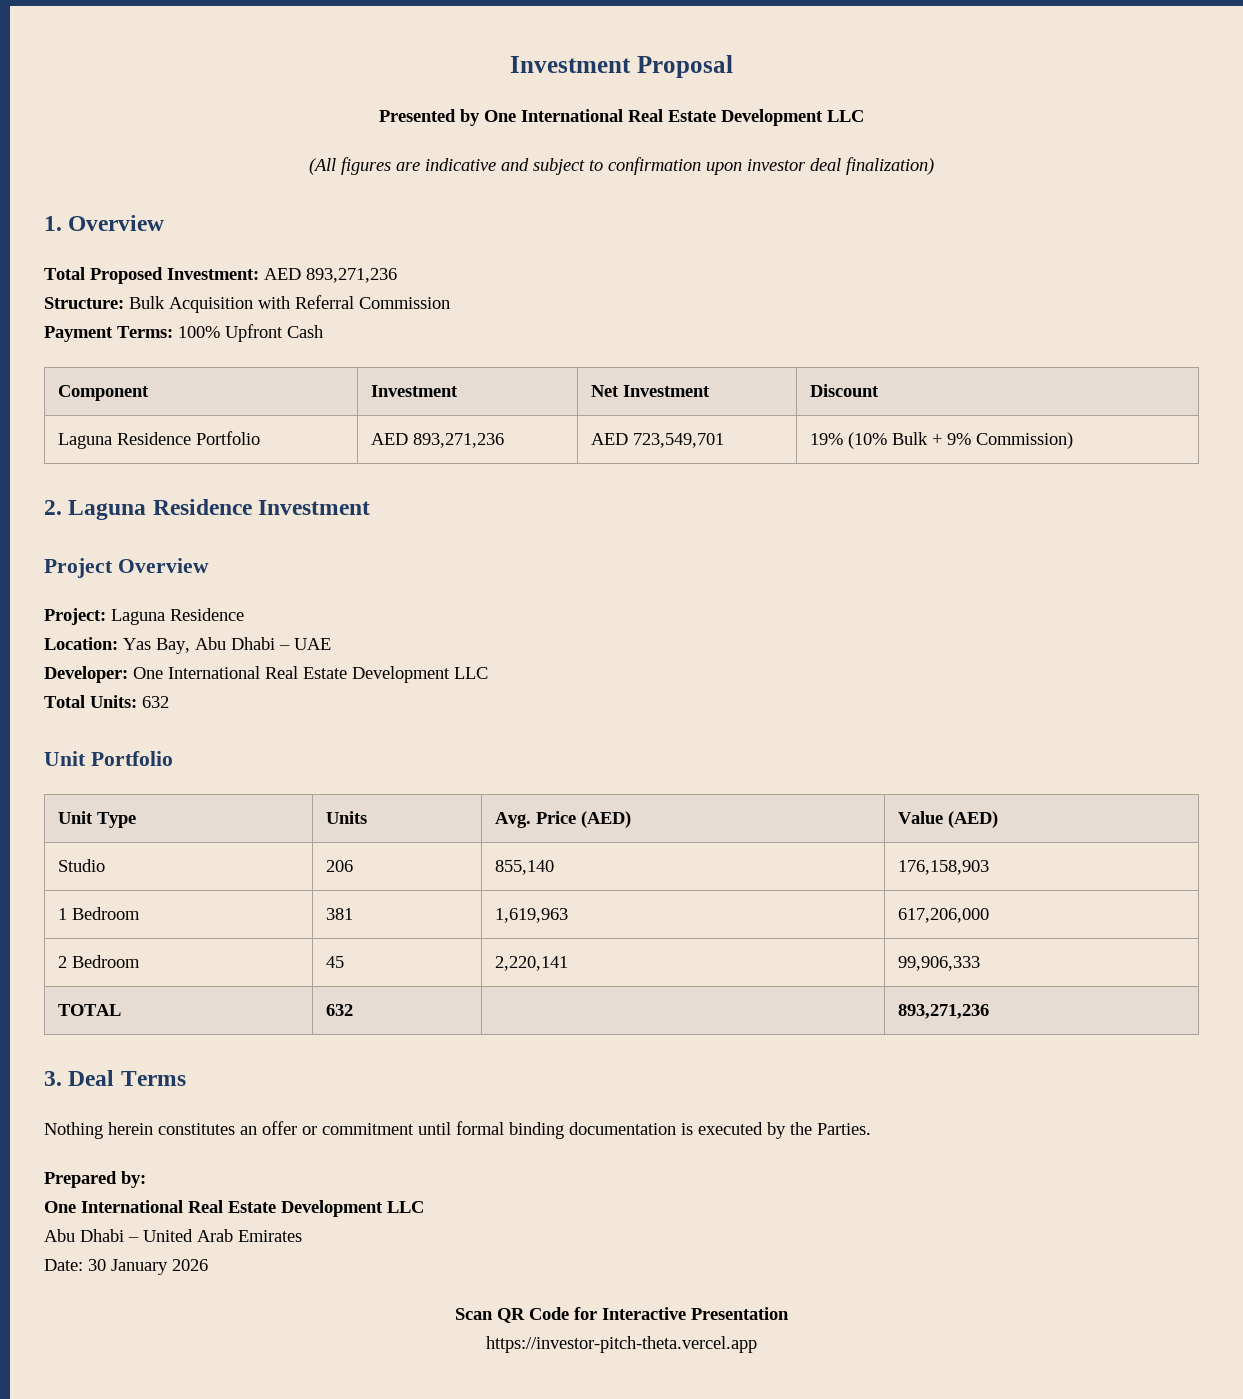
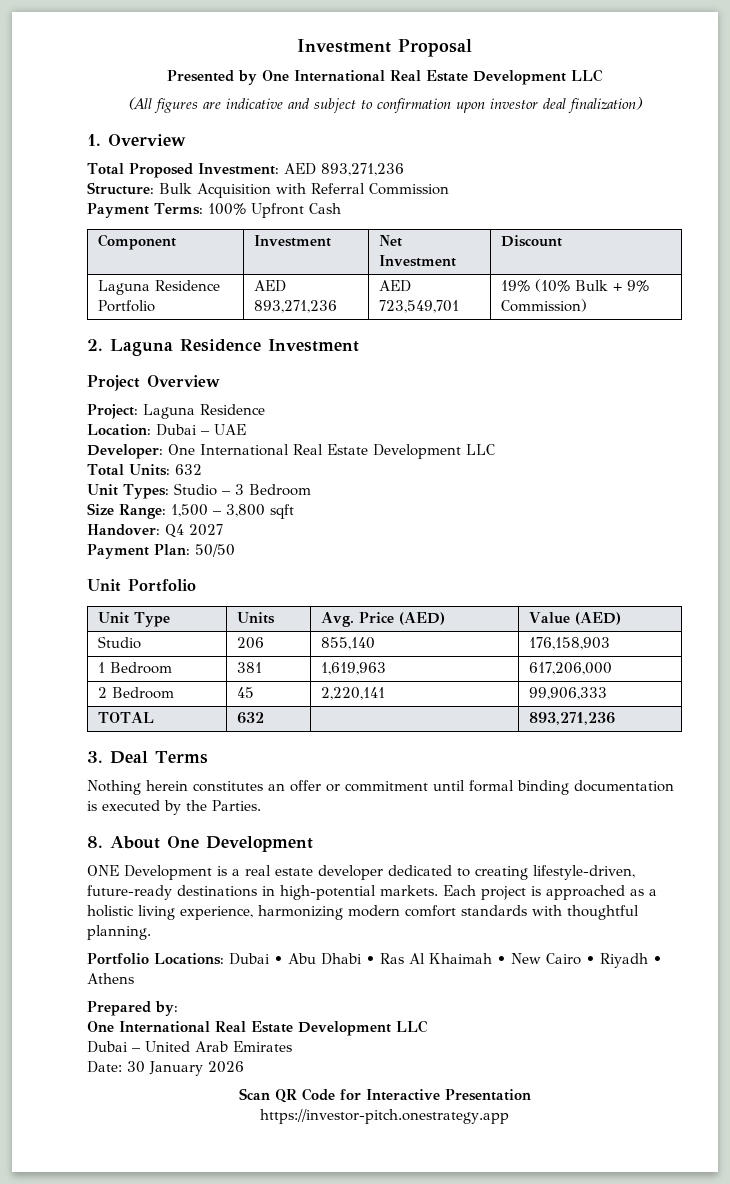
- Location: Yas Bay, Abu Dhabi – UAE
+ Location: Dubai – UAE
+ Unit Types: Studio – 3 Bedroom
+ Size Range: 1,500 – 3,800 sqft
+ Handover: Q4 2027
+ Payment Plan: 50/50
+ 8. About One Development
+ ONE Development is a real estate developer dedicated to creating lifestyle-driven, future-ready destinations in high-potential markets. Each project is approached as a holistic living experience, harmonizing modern comfort standards with thoughtful planning.
+ Portfolio Locations: Dubai • Abu Dhabi • Ras Al Khaimah • New Cairo • Riyadh • Athens
- Abu Dhabi – United Arab Emirates
+ Dubai – United Arab Emirates
- https://investor-pitch-theta.vercel.app
+ https://investor-pitch.onestrategy.app

